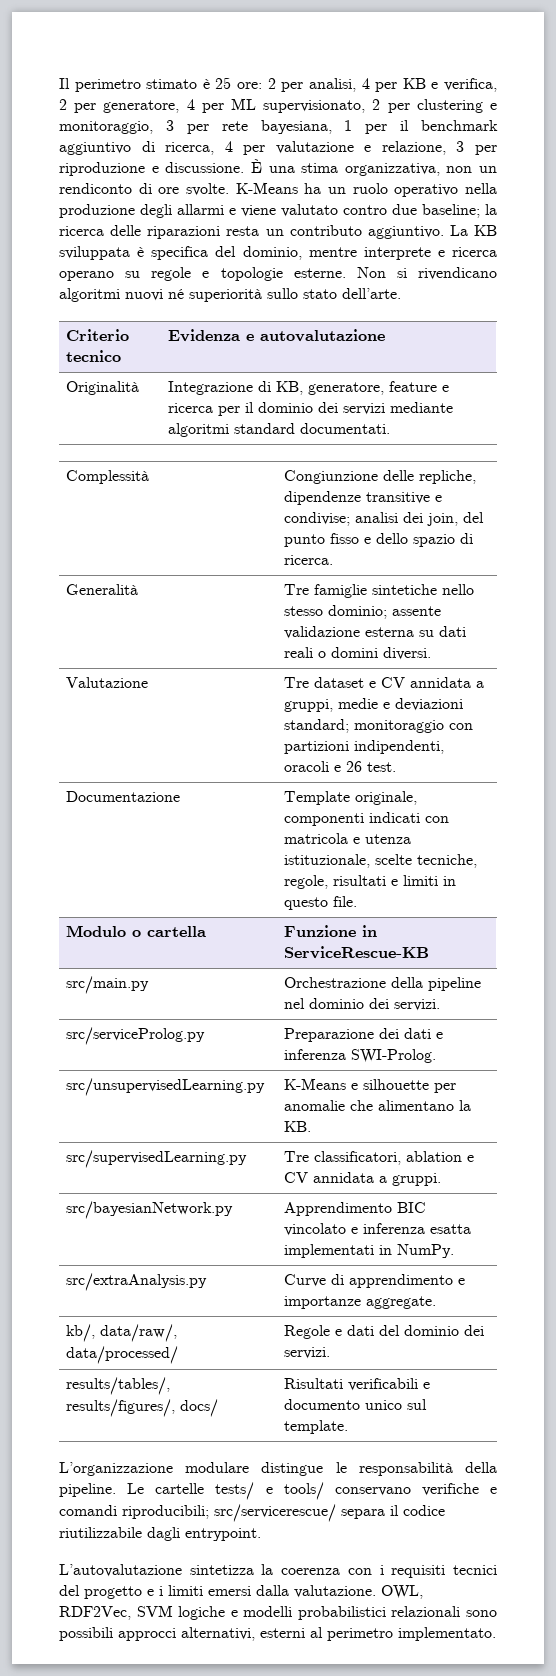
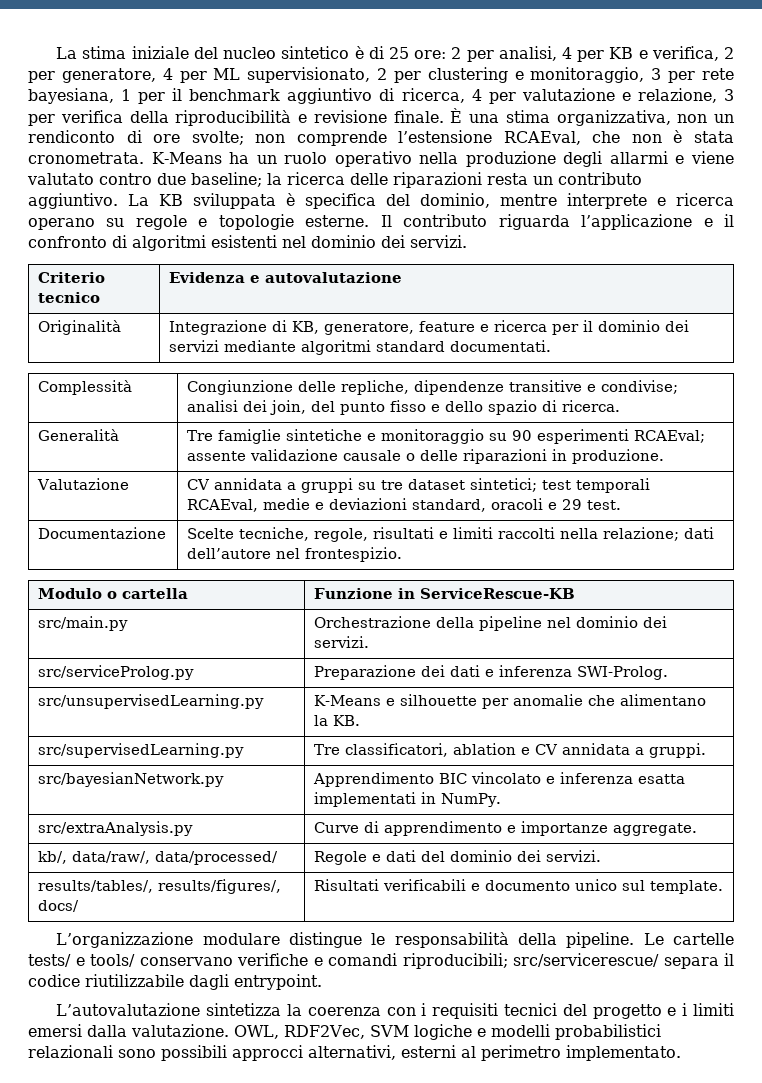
- Il perimetro stimato è 25 ore: 2 per analisi, 4 per KB e verifica, 2 per generatore, 4 per ML supervisionato, 2 per clustering e monitoraggio, 3 per rete bayesiana, 1 per il benchmark aggiuntivo di ricerca, 4 per valutazione e relazione, 3 per riproduzione e discussione.
+ La stima iniziale del nucleo sintetico è di 25 ore: 2 per analisi, 4 per KB e verifica, 2 per generatore, 4 per ML supervisionato, 2 per clustering e monitoraggio, 3 per rete bayesiana, 1 per il benchmark aggiuntivo di ricerca, 4 per valutazione e relazione, 3 per verifica della riproducibilità e revisione finale.
- È una stima organizzativa, non un rendiconto di ore svolte.
+ È una stima organizzativa, non un rendiconto di ore svolte; non comprende l’estensione RCAEval, che non è stata cronometrata.
- Non si rivendicano algoritmi nuovi né superiorità sullo stato dell’arte.
+ Il contributo riguarda l’applicazione e il confronto di algoritmi esistenti nel dominio dei servizi.
- Generalità | Tre famiglie sintetiche nello stesso dominio; assente validazione esterna su dati reali o domini diversi.
- Valutazione | Tre dataset e CV annidata a gruppi, medie e deviazioni standard; monitoraggio con partizioni indipendenti, oracoli e 26 test.
+ Generalità | Tre famiglie sintetiche e monitoraggio su 90 esperimenti RCAEval; assente validazione causale o delle riparazioni in produzione.
+ Valutazione | CV annidata a gruppi su tre dataset sintetici; test temporali RCAEval, medie e deviazioni standard, oracoli e 29 test.
- Documentazione | Template originale, componenti indicati con matricola e utenza istituzionale, scelte tecniche, regole, risultati e limiti in questo file.
+ Documentazione | Scelte tecniche, regole, risultati e limiti raccolti nella relazione; dati dell’autore nel frontespizio.

